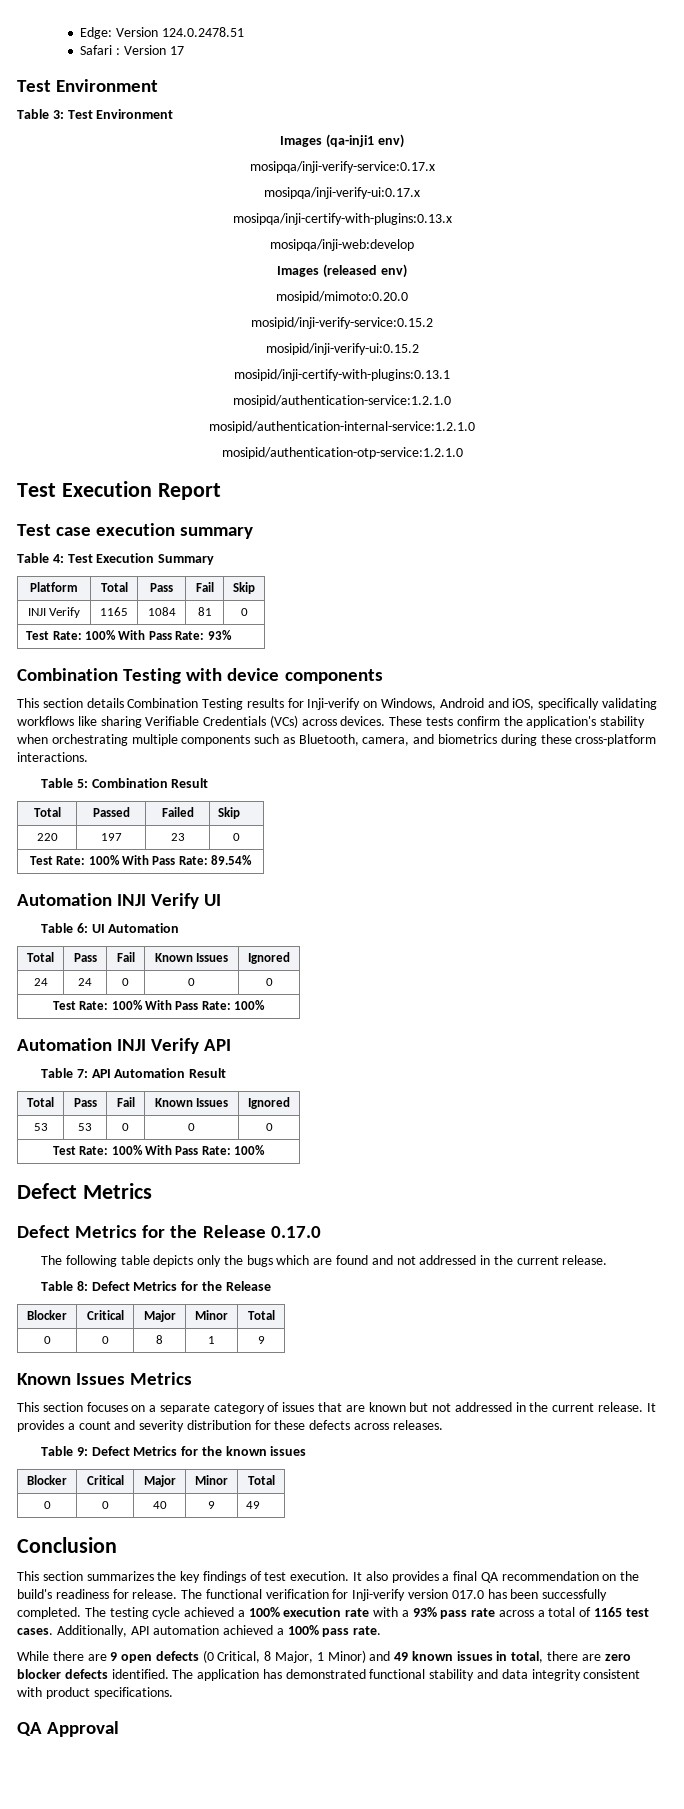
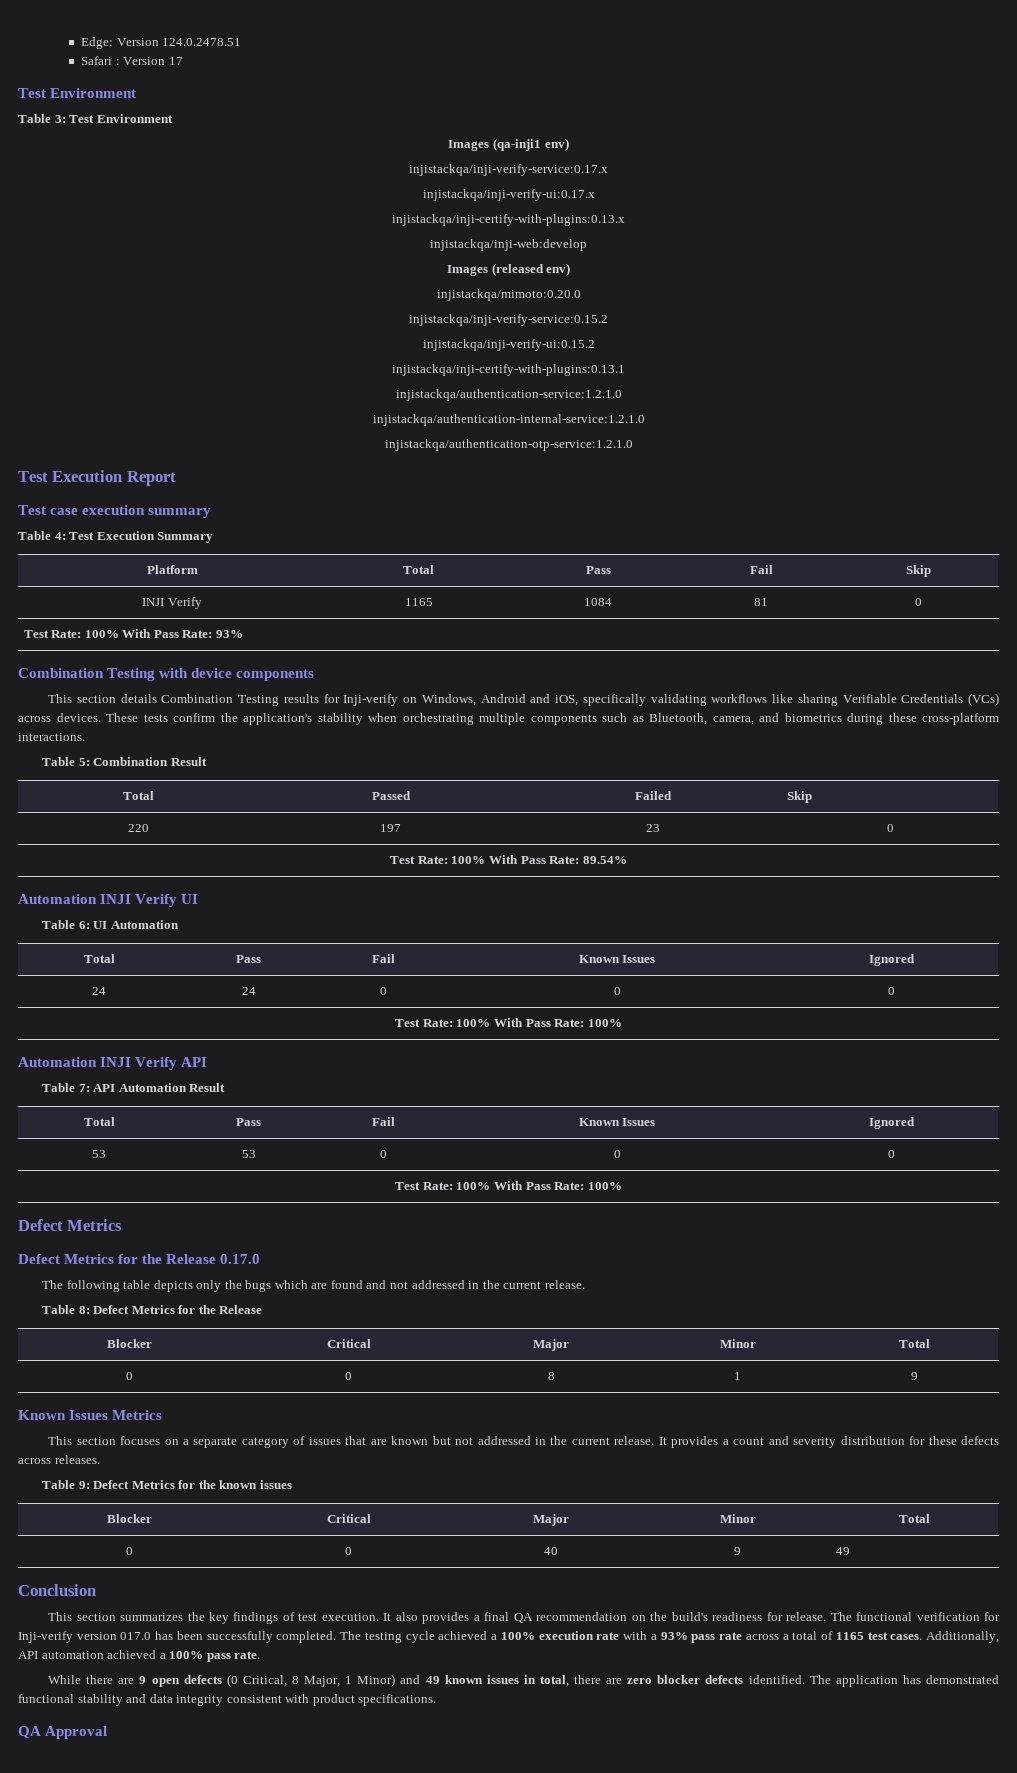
- mosipqa/inji-verify-service:0.17.x
- mosipqa/inji-verify-ui:0.17.x
- mosipqa/inji-certify-with-plugins:0.13.x
- mosipqa/inji-web:develop
+ injistackqa/inji-verify-service:0.17.x
+ injistackqa/inji-verify-ui:0.17.x
+ injistackqa/inji-certify-with-plugins:0.13.x
+ injistackqa/inji-web:develop
- mosipid/mimoto:0.20.0
- mosipid/inji-verify-service:0.15.2
- mosipid/inji-verify-ui:0.15.2
- mosipid/inji-certify-with-plugins:0.13.1
- mosipid/authentication-service:1.2.1.0
- mosipid/authentication-internal-service:1.2.1.0
- mosipid/authentication-otp-service:1.2.1.0
+ injistackqa/mimoto:0.20.0
+ injistackqa/inji-verify-service:0.15.2
+ injistackqa/inji-verify-ui:0.15.2
+ injistackqa/inji-certify-with-plugins:0.13.1
+ injistackqa/authentication-service:1.2.1.0
+ injistackqa/authentication-internal-service:1.2.1.0
+ injistackqa/authentication-otp-service:1.2.1.0

